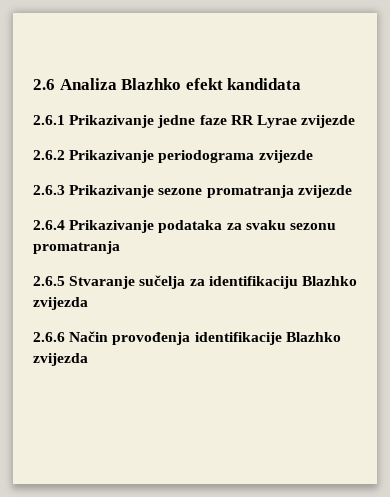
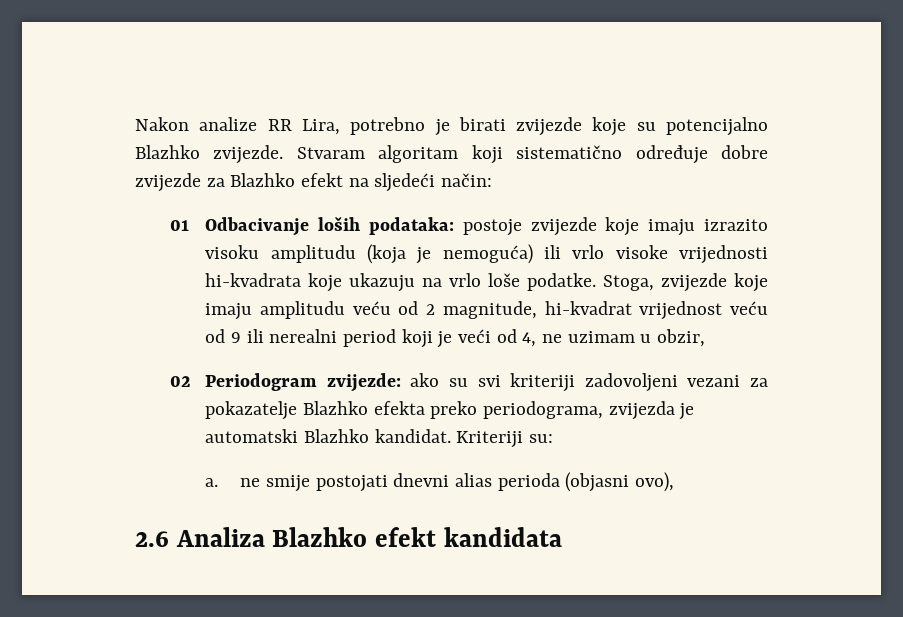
+ Nakon analize RR Lira, potrebno je birati zvijezde koje su potencijalno Blazhko zvijezde. Stvaram algoritam koji sistematično određuje dobre zvijezde za Blazhko efekt na sljedeći način:
+ 01 Odbacivanje loših podataka: postoje zvijezde koje imaju izrazito visoku amplitudu (koja je nemoguća) ili vrlo visoke vrijednosti hi-kvadrata koje ukazuju na vrlo loše podatke. Stoga, zvijezde koje imaju amplitudu veću od 2 magnitude, hi-kvadrat vrijednost veću od 9 ili nerealni period koji je veći od 4, ne uzimam u obzir,
+ 02 Periodogram zvijezde: ako su svi kriteriji zadovoljeni vezani za pokazatelje Blazhko efekta preko periodograma, zvijezda je automatski Blazhko kandidat. Kriteriji su:
+ a. ne smije postojati dnevni alias perioda (objasni ovo),
- 2.6.1 Prikazivanje jedne faze RR Lyrae zvijezde
- 2.6.2 Prikazivanje periodograma zvijezde
- 2.6.3 Prikazivanje sezone promatranja zvijezde
- 2.6.4 Prikazivanje podataka za svaku sezonu promatranja
- 2.6.5 Stvaranje sučelja za identifikaciju Blazhko zvijezda
- 2.6.6 Način provođenja identifikacije Blazhko zvijezda

